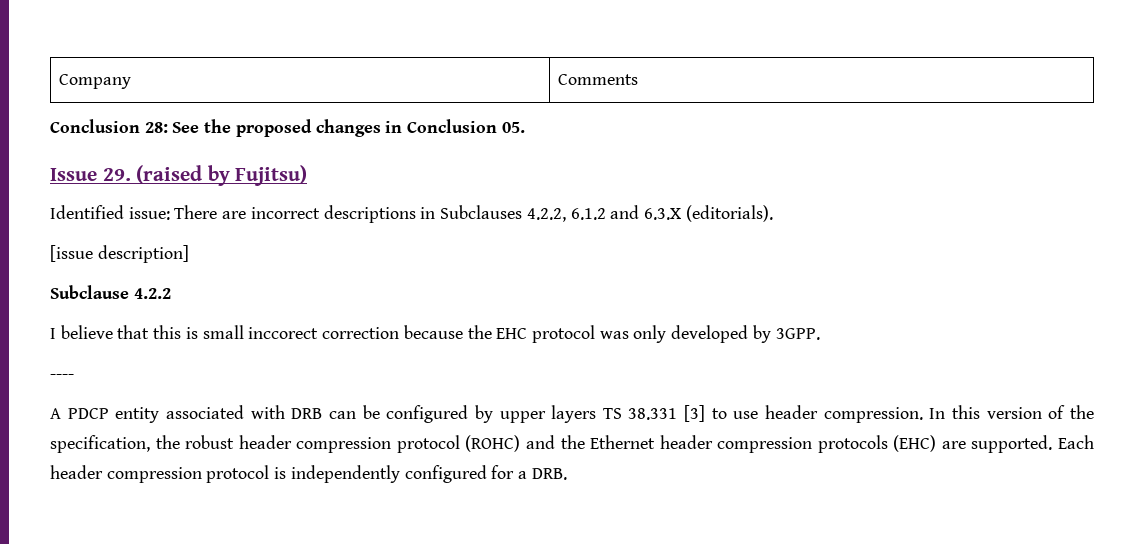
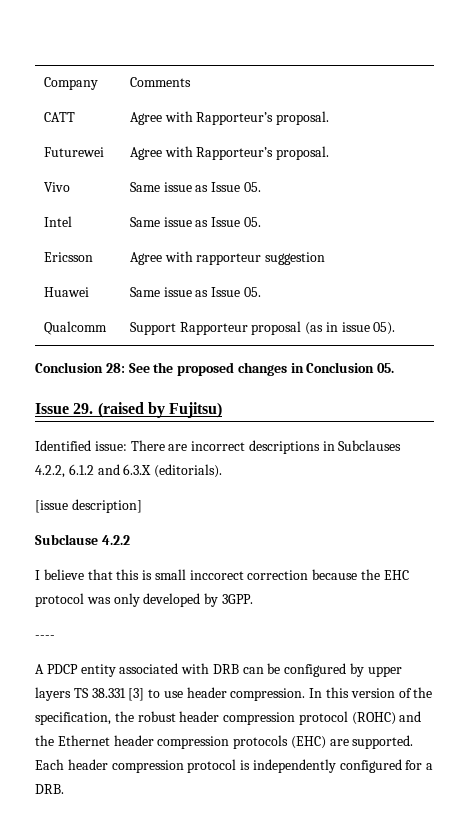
+ CATT | Agree with Rapporteur’s proposal.
+ Futurewei | Agree with Rapporteur’s proposal.
+ Vivo | Same issue as Issue 05.
+ Intel | Same issue as Issue 05.
+ Ericsson | Agree with rapporteur suggestion
+ Huawei | Same issue as Issue 05.
+ Qualcomm | Support Rapporteur proposal (as in issue 05).

